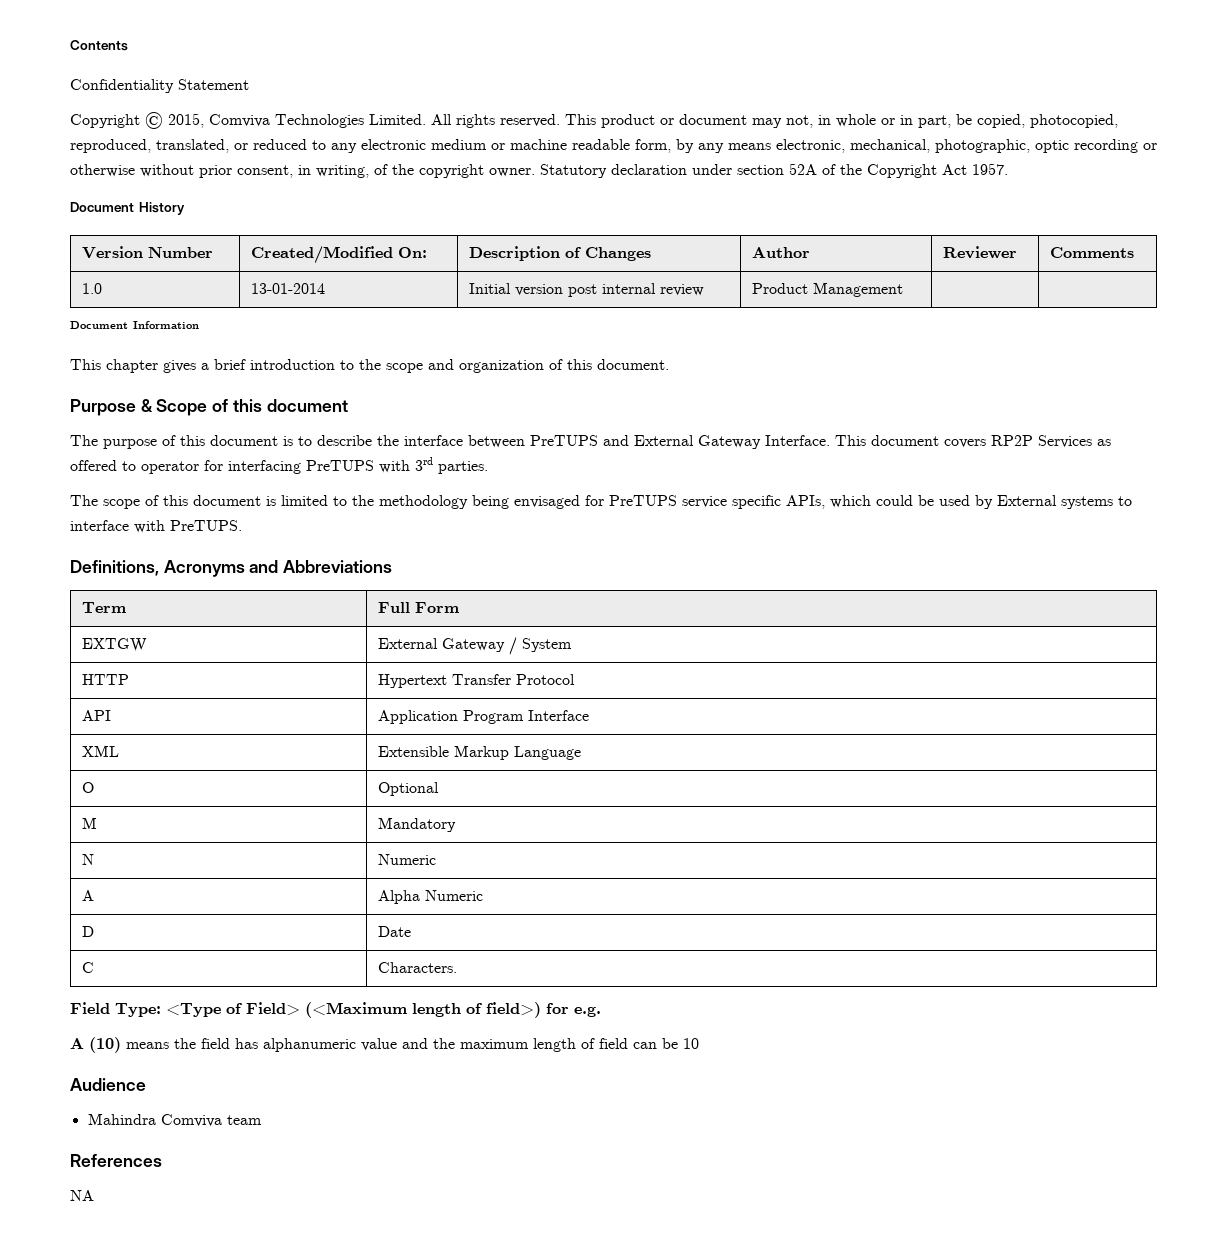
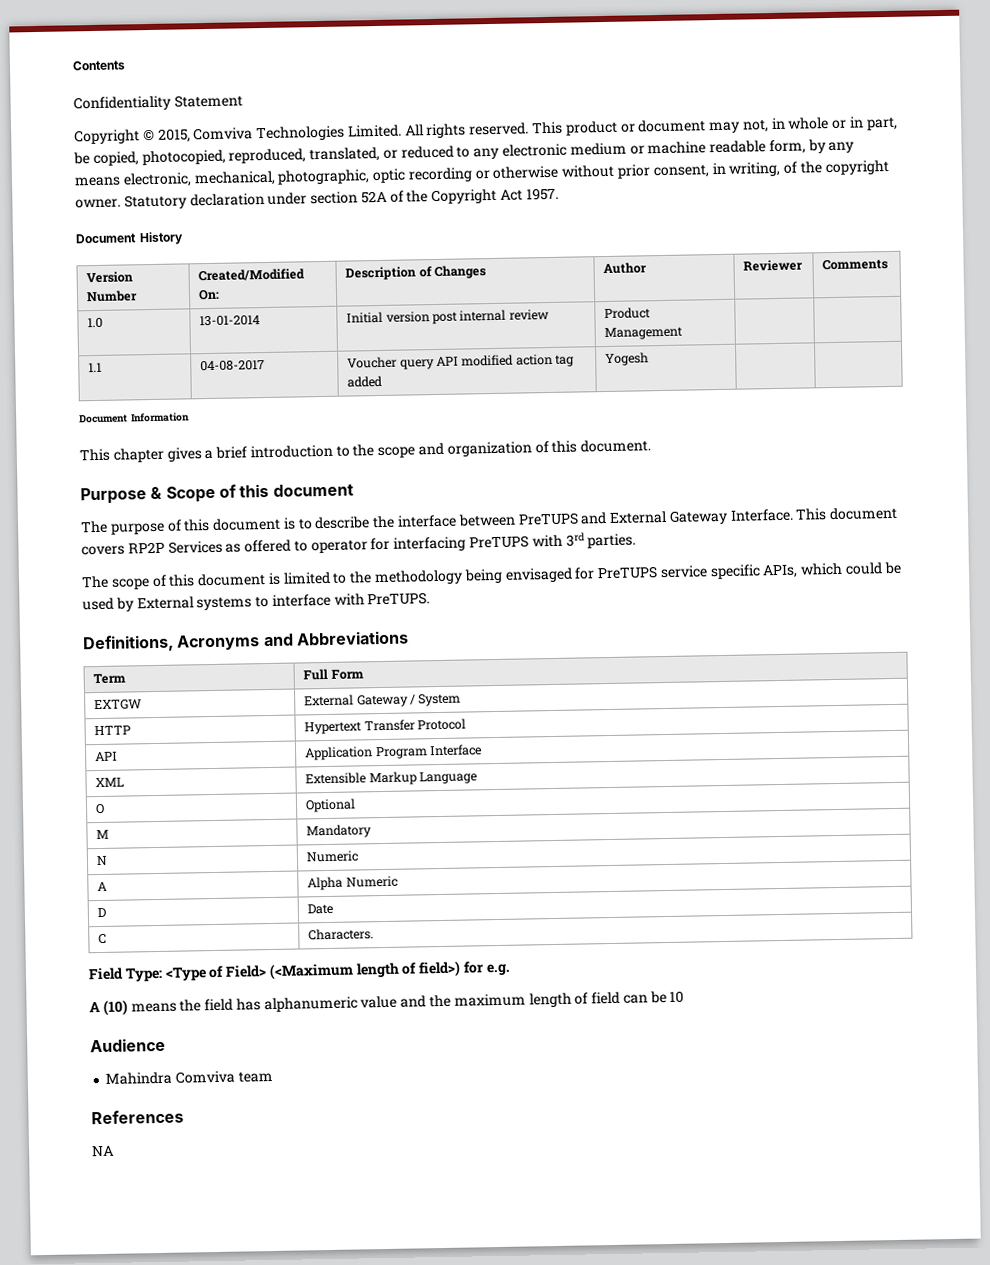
+ 1.1 | 04-08-2017 | Voucher query API modified action tag added | Yogesh | |

